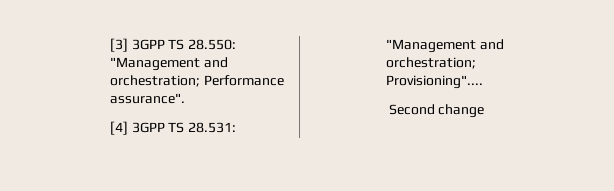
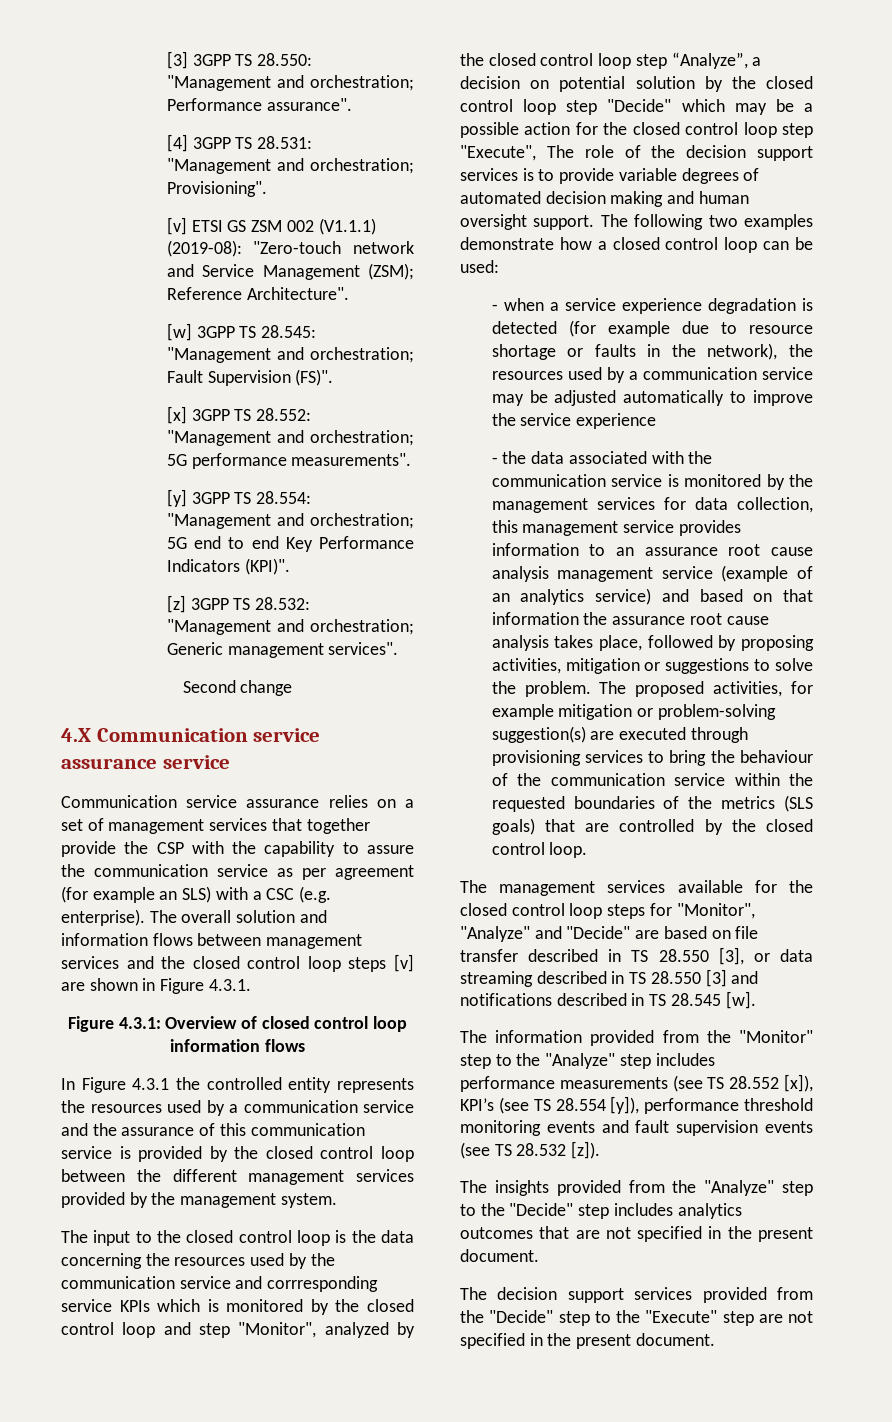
- [4] 3GPP TS 28.531: "Management and orchestration; Provisioning"....
+ [4] 3GPP TS 28.531: "Management and orchestration; Provisioning".
+ [v] ETSI GS ZSM 002 (V1.1.1) (2019-08): "Zero-touch network and Service Management (ZSM); Reference Architecture".
+ [w] 3GPP TS 28.545: "Management and orchestration; Fault Supervision (FS)".
+ [x] 3GPP TS 28.552: "Management and orchestration; 5G performance measurements".
+ [y] 3GPP TS 28.554: "Management and orchestration; 5G end to end Key Performance Indicators (KPI)".
+ [z] 3GPP TS 28.532: "Management and orchestration; Generic management services".
  Second change
+ 4.X Communication service assurance service
+ Communication service assurance relies on a set of management services that together provide the CSP with the capability to assure the communication service as per agreement (for example an SLS) with a CSC (e.g. enterprise). The overall solution and information flows between management services and the closed control loop steps [v] are shown in Figure 4.3.1.
+ Figure 4.3.1: Overview of closed control loop information flows
+ In Figure 4.3.1 the controlled entity represents the resources used by a communication service and the assurance of this communication service is provided by the closed control loop between the different management services provided by the management system.
+ The input to the closed control loop is the data concerning the resources used by the communication service and corrresponding service KPIs which is monitored by the closed control loop and step "Monitor", analyzed by the closed control loop step “Analyze”, a decision on potential solution by the closed control loop step "Decide" which may be a possible action for the closed control loop step "Execute", The role of the decision support services is to provide variable degrees of automated decision making and human oversight support. The following two examples demonstrate how a closed control loop can be used:
+ - when a service experience degradation is detected (for example due to resource shortage or faults in the network), the resources used by a communication service may be adjusted automatically to improve the service experience
+ - the data associated with the communication service is monitored by the management services for data collection, this management service provides information to an assurance root cause analysis management service (example of an analytics service) and based on that information the assurance root cause analysis takes place, followed by proposing activities, mitigation or suggestions to solve the problem. The proposed activities, for example mitigation or problem-solving suggestion(s) are executed through provisioning services to bring the behaviour of the communication service within the requested boundaries of the metrics (SLS goals) that are controlled by the closed control loop.
+ The management services available for the closed control loop steps for "Monitor", "Analyze" and "Decide" are based on file transfer described in TS 28.550 [3], or data streaming described in TS 28.550 [3] and notifications described in TS 28.545 [w].
+ The information provided from the "Monitor" step to the "Analyze" step includes performance measurements (see TS 28.552 [x]), KPI’s (see TS 28.554 [y]), performance threshold monitoring events and fault supervision events (see TS 28.532 [z]).
+ The insights provided from the "Analyze" step to the "Decide" step includes analytics outcomes that are not specified in the present document.
+ The decision support services provided from the "Decide" step to the "Execute" step are not specified in the present document.

